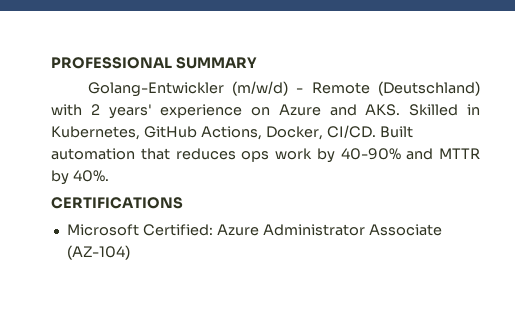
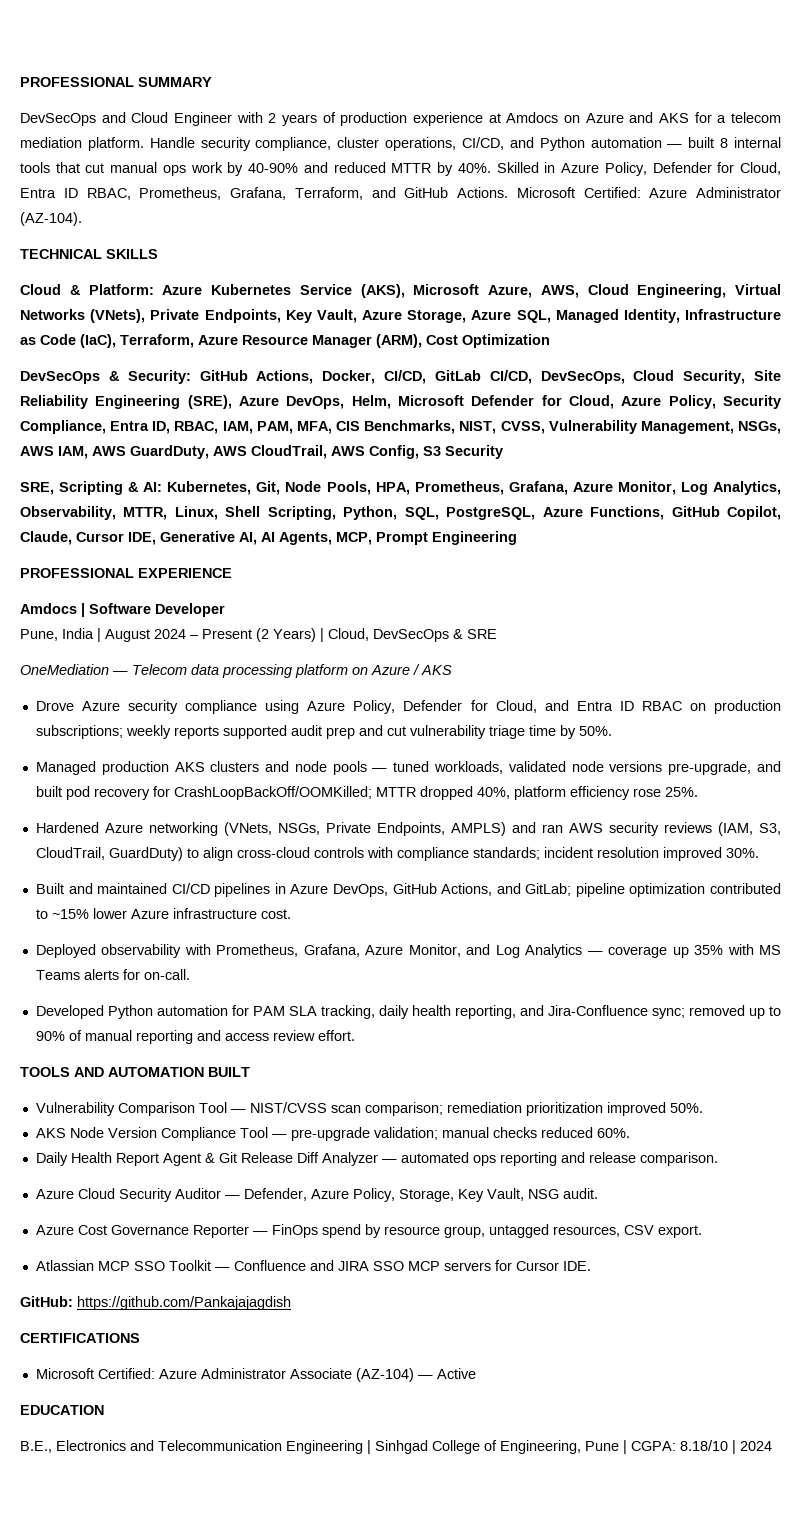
- Golang-Entwickler (m/w/d) - Remote (Deutschland) with 2 years' experience on Azure and AKS. Skilled in Kubernetes, GitHub Actions, Docker, CI/CD. Built automation that reduces ops work by 40-90% and MTTR by 40%.
+ DevSecOps and Cloud Engineer with 2 years of production experience at Amdocs on Azure and AKS for a telecom mediation platform. Handle security compliance, cluster operations, CI/CD, and Python automation — built 8 internal tools that cut manual ops work by 40-90% and reduced MTTR by 40%. Skilled in Azure Policy, Defender for Cloud, Entra ID RBAC, Prometheus, Grafana, Terraform, and GitHub Actions. Microsoft Certified: Azure Administrator (AZ-104).
+ TECHNICAL SKILLS
+ Cloud & Platform: Azure Kubernetes Service (AKS), Microsoft Azure, AWS, Cloud Engineering, Virtual Networks (VNets), Private Endpoints, Key Vault, Azure Storage, Azure SQL, Managed Identity, Infrastructure as Code (IaC), Terraform, Azure Resource Manager (ARM), Cost Optimization
+ DevSecOps & Security: GitHub Actions, Docker, CI/CD, GitLab CI/CD, DevSecOps, Cloud Security, Site Reliability Engineering (SRE), Azure DevOps, Helm, Microsoft Defender for Cloud, Azure Policy, Security Compliance, Entra ID, RBAC, IAM, PAM, MFA, CIS Benchmarks, NIST, CVSS, Vulnerability Management, NSGs, AWS IAM, AWS GuardDuty, AWS CloudTrail, AWS Config, S3 Security
+ SRE, Scripting & AI: Kubernetes, Git, Node Pools, HPA, Prometheus, Grafana, Azure Monitor, Log Analytics, Observability, MTTR, Linux, Shell Scripting, Python, SQL, PostgreSQL, Azure Functions, GitHub Copilot, Claude, Cursor IDE, Generative AI, AI Agents, MCP, Prompt Engineering
+ PROFESSIONAL EXPERIENCE
+ Amdocs | Software Developer
+ Pune, India | August 2024 – Present (2 Years) | Cloud, DevSecOps & SRE
+ OneMediation — Telecom data processing platform on Azure / AKS
+ Drove Azure security compliance using Azure Policy, Defender for Cloud, and Entra ID RBAC on production subscriptions; weekly reports supported audit prep and cut vulnerability triage time by 50%.
+ Managed production AKS clusters and node pools — tuned workloads, validated node versions pre-upgrade, and built pod recovery for CrashLoopBackOff/OOMKilled; MTTR dropped 40%, platform efficiency rose 25%.
+ Hardened Azure networking (VNets, NSGs, Private Endpoints, AMPLS) and ran AWS security reviews (IAM, S3, CloudTrail, GuardDuty) to align cross-cloud controls with compliance standards; incident resolution improved 30%.
+ Built and maintained CI/CD pipelines in Azure DevOps, GitHub Actions, and GitLab; pipeline optimization contributed to ~15% lower Azure infrastructure cost.
+ Deployed observability with Prometheus, Grafana, Azure Monitor, and Log Analytics — coverage up 35% with MS Teams alerts for on-call.
+ Developed Python automation for PAM SLA tracking, daily health reporting, and Jira-Confluence sync; removed up to 90% of manual reporting and access review effort.
+ TOOLS AND AUTOMATION BUILT
+ Vulnerability Comparison Tool — NIST/CVSS scan comparison; remediation prioritization improved 50%.
+ AKS Node Version Compliance Tool — pre-upgrade validation; manual checks reduced 60%.
+ Daily Health Report Agent & Git Release Diff Analyzer — automated ops reporting and release comparison.
+ Azure Cloud Security Auditor — Defender, Azure Policy, Storage, Key Vault, NSG audit.
+ Azure Cost Governance Reporter — FinOps spend by resource group, untagged resources, CSV export.
+ Atlassian MCP SSO Toolkit — Confluence and JIRA SSO MCP servers for Cursor IDE.
+ GitHub: https://github.com/Pankajajagdish
- Microsoft Certified: Azure Administrator Associate (AZ-104)
+ Microsoft Certified: Azure Administrator Associate (AZ-104) — Active
+ EDUCATION
+ B.E., Electronics and Telecommunication Engineering | Sinhgad College of Engineering, Pune | CGPA: 8.18/10 | 2024

